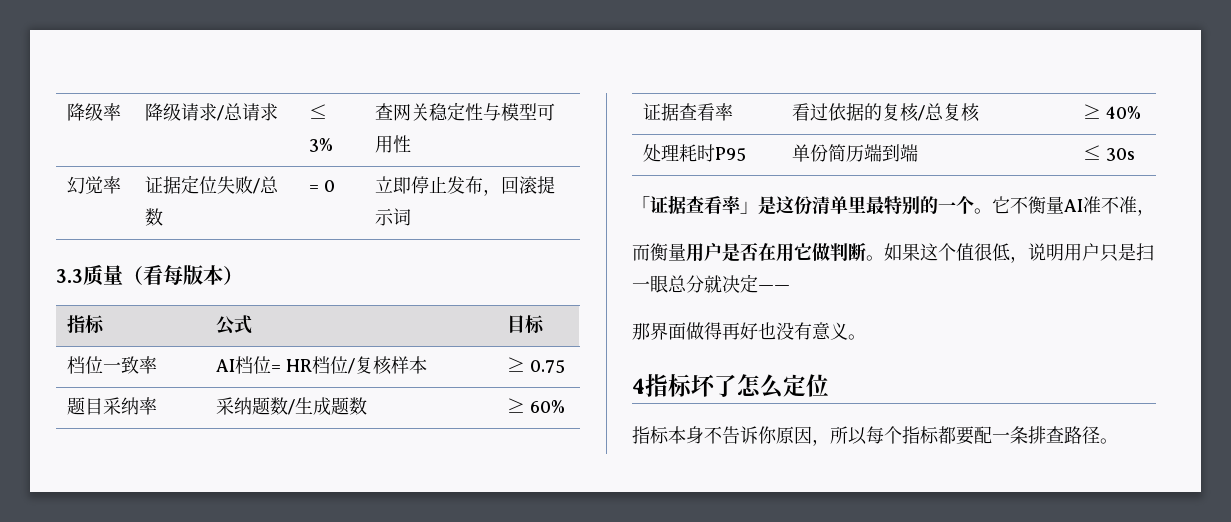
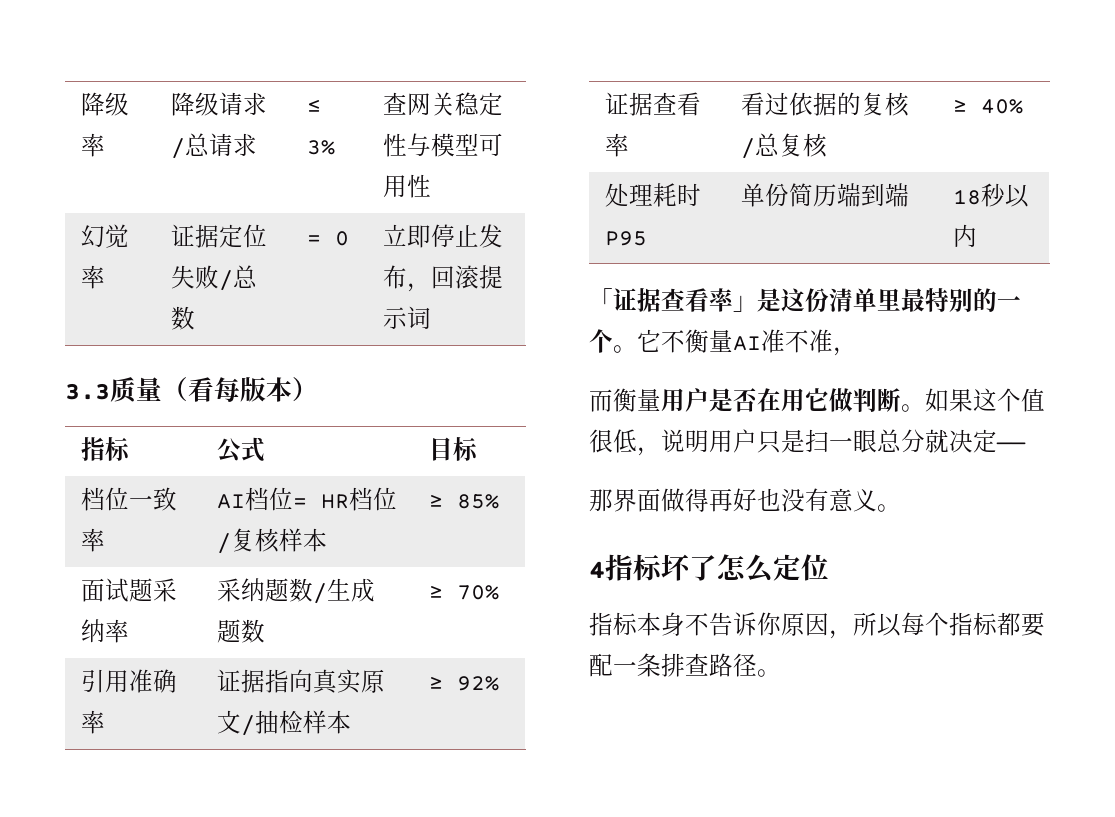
- 档位一致率 | AI档位= HR档位/复核样本 | ≥ 0.75
- 题目采纳率 | 采纳题数/生成题数 | ≥ 60%
+ 档位一致率 | AI档位= HR档位/复核样本 | ≥ 85%
+ 面试题采纳率 | 采纳题数/生成题数 | ≥ 70%
+ 引用准确率 | 证据指向真实原文/抽检样本 | ≥ 92%
- 处理耗时P95 | 单份简历端到端 | ≤ 30s
+ 处理耗时P95 | 单份简历端到端 | 18秒以内

